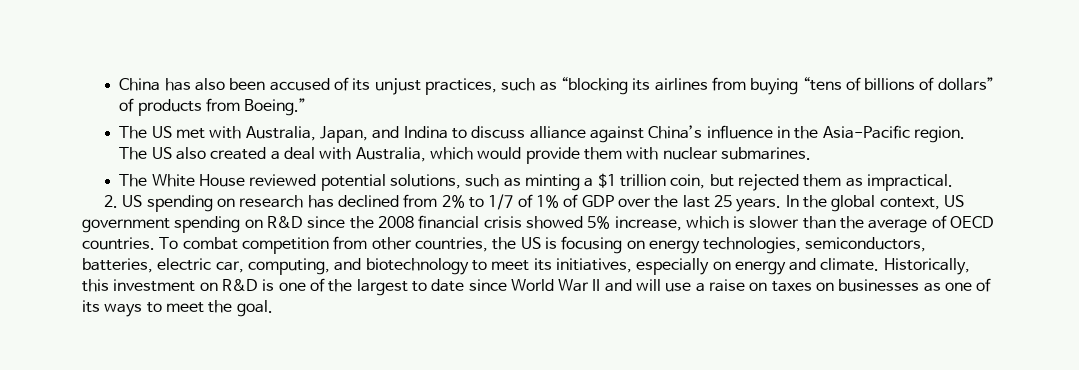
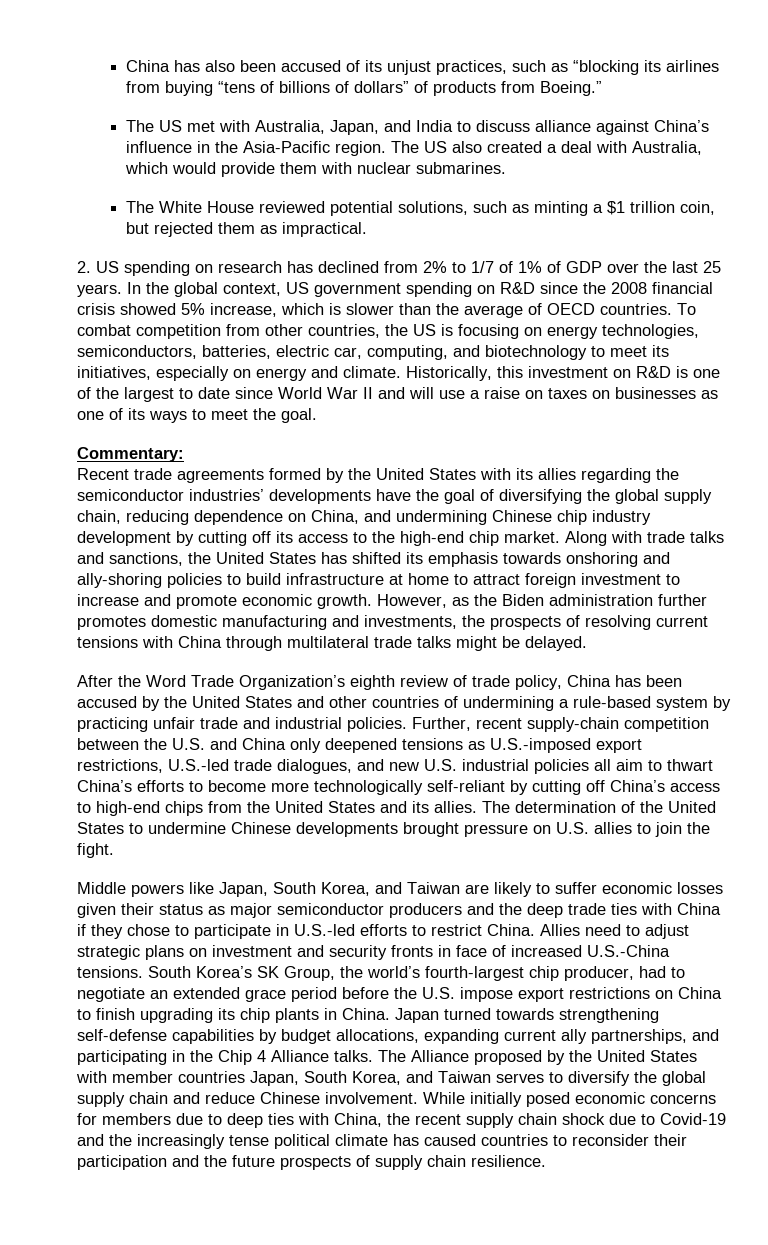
- The US met with Australia, Japan, and Indina to discuss alliance against China’s influence in the Asia-Pacific region.
+ The US met with Australia, Japan, and India to discuss alliance against China’s influence in the Asia-Pacific region.
+ Commentary:
+ Recent trade agreements formed by the United States with its allies regarding the semiconductor industries’ developments have the goal of diversifying the global supply chain, reducing dependence on China, and undermining Chinese chip industry development by cutting off its access to the high-end chip market. Along with trade talks and sanctions, the United States has shifted its emphasis towards onshoring and ally-shoring policies to build infrastructure at home to attract foreign investment to increase and promote economic growth. However, as the Biden administration further promotes domestic manufacturing and investments, the prospects of resolving current tensions with China through multilateral trade talks might be delayed.
+ After the Word Trade Organization’s eighth review of trade policy, China has been accused by the United States and other countries of undermining a rule-based system by practicing unfair trade and industrial policies. Further, recent supply-chain competition between the U.S. and China only deepened tensions as U.S.-imposed export restrictions, U.S.-led trade dialogues, and new U.S. industrial policies all aim to thwart China’s efforts to become more technologically self-reliant by cutting off China’s access to high-end chips from the United States and its allies. The determination of the United States to undermine Chinese developments brought pressure on U.S. allies to join the fight.
+ Middle powers like Japan, South Korea, and Taiwan are likely to suffer economic losses given their status as major semiconductor producers and the deep trade ties with China if they chose to participate in U.S.-led efforts to restrict China. Allies need to adjust strategic plans on investment and security fronts in face of increased U.S.-China tensions. South Korea’s SK Group, the world’s fourth-largest chip producer, had to negotiate an extended grace period before the U.S. impose export restrictions on China to finish upgrading its chip plants in China. Japan turned towards strengthening self-defense capabilities by budget allocations, expanding current ally partnerships, and participating in the Chip 4 Alliance talks. The Alliance proposed by the United States with member countries Japan, South Korea, and Taiwan serves to diversify the global supply chain and reduce Chinese involvement. While initially posed economic concerns for members due to deep ties with China, the recent supply chain shock due to Covid-19 and the increasingly tense political climate has caused countries to reconsider their participation and the future prospects of supply chain resilience.

